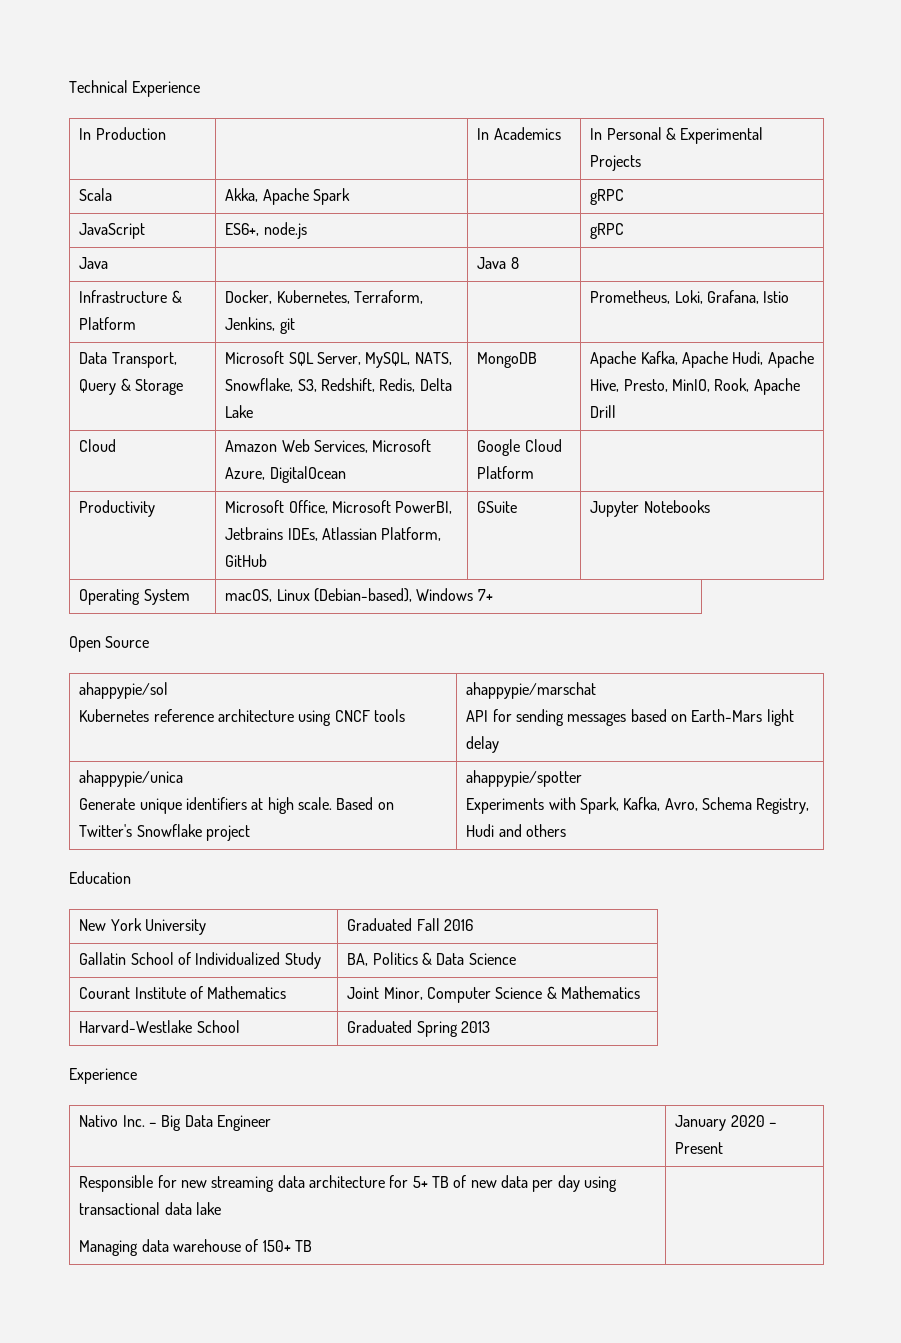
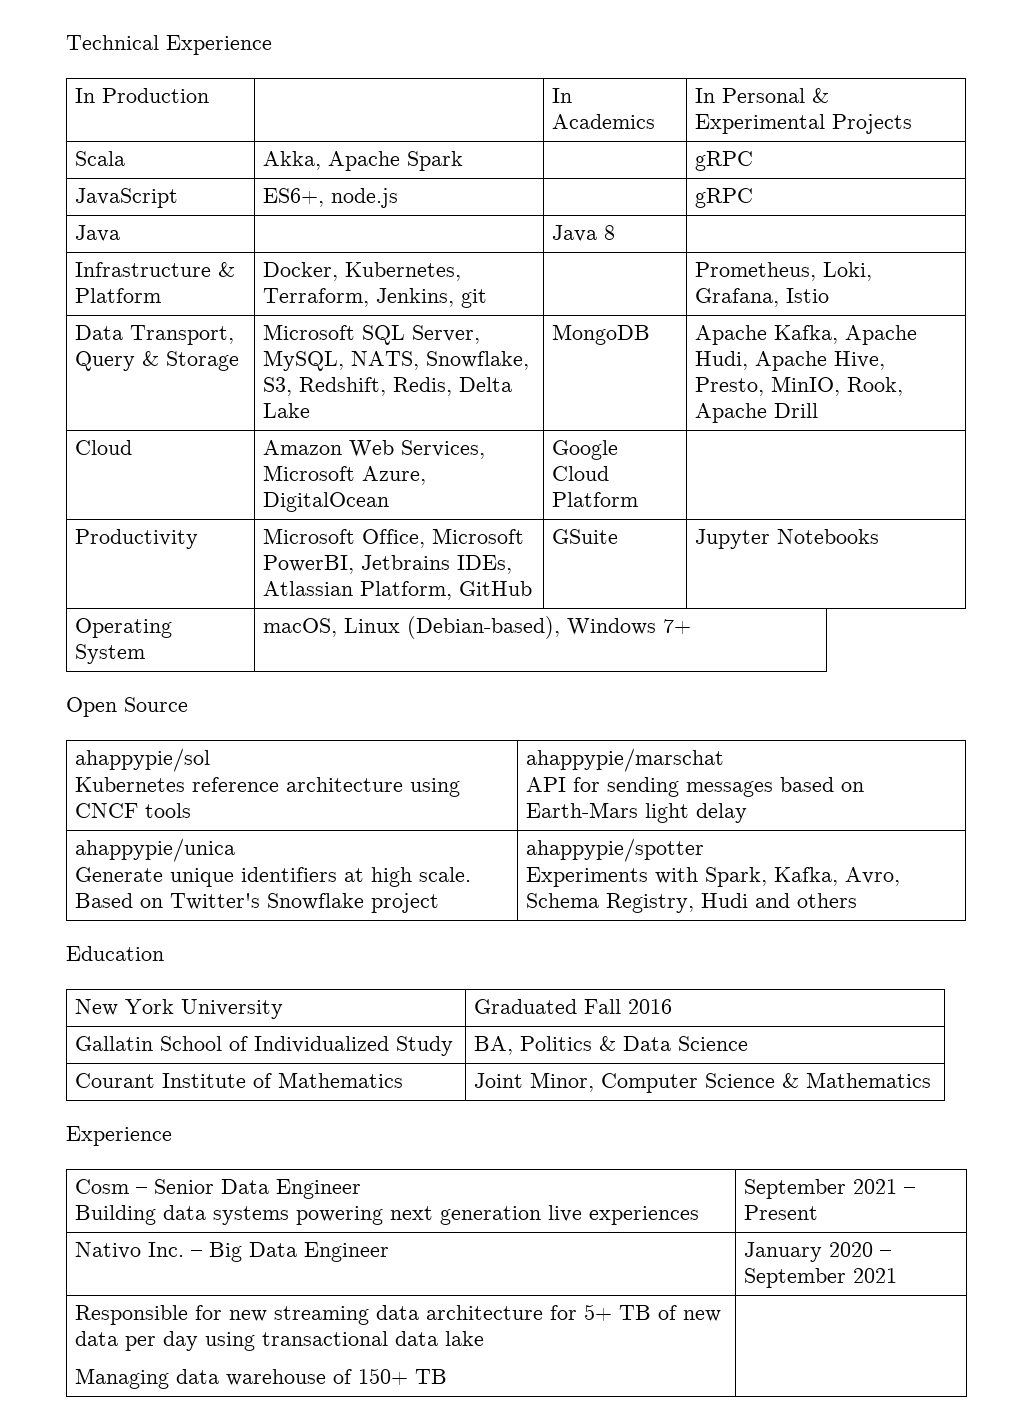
  Courant Institute of Mathematics | Joint Minor, Computer Science & Mathematics
- Harvard-Westlake School | Graduated Spring 2013
  Experience
+ Cosm – Senior Data Engineer
+ Building data systems powering next generation live experiences | September 2021 – Present
- Nativo Inc. – Big Data Engineer | January 2020 – Present
+ Nativo Inc. – Big Data Engineer | January 2020 – September 2021

